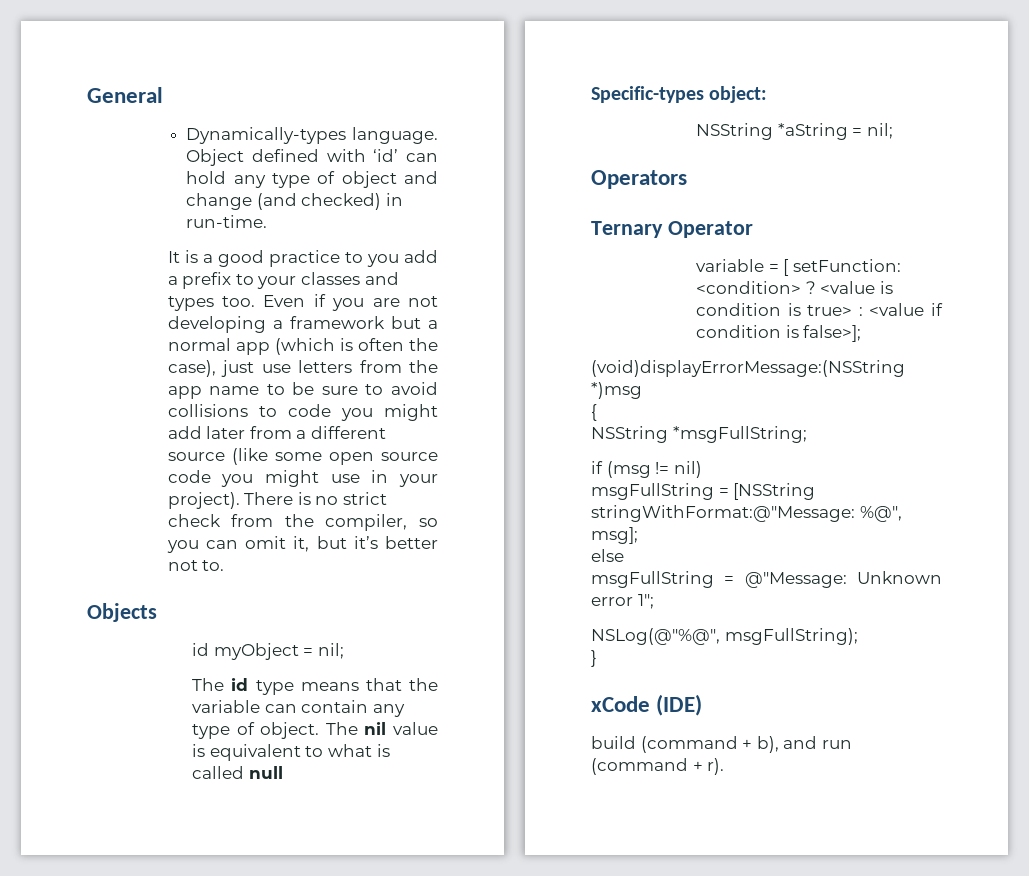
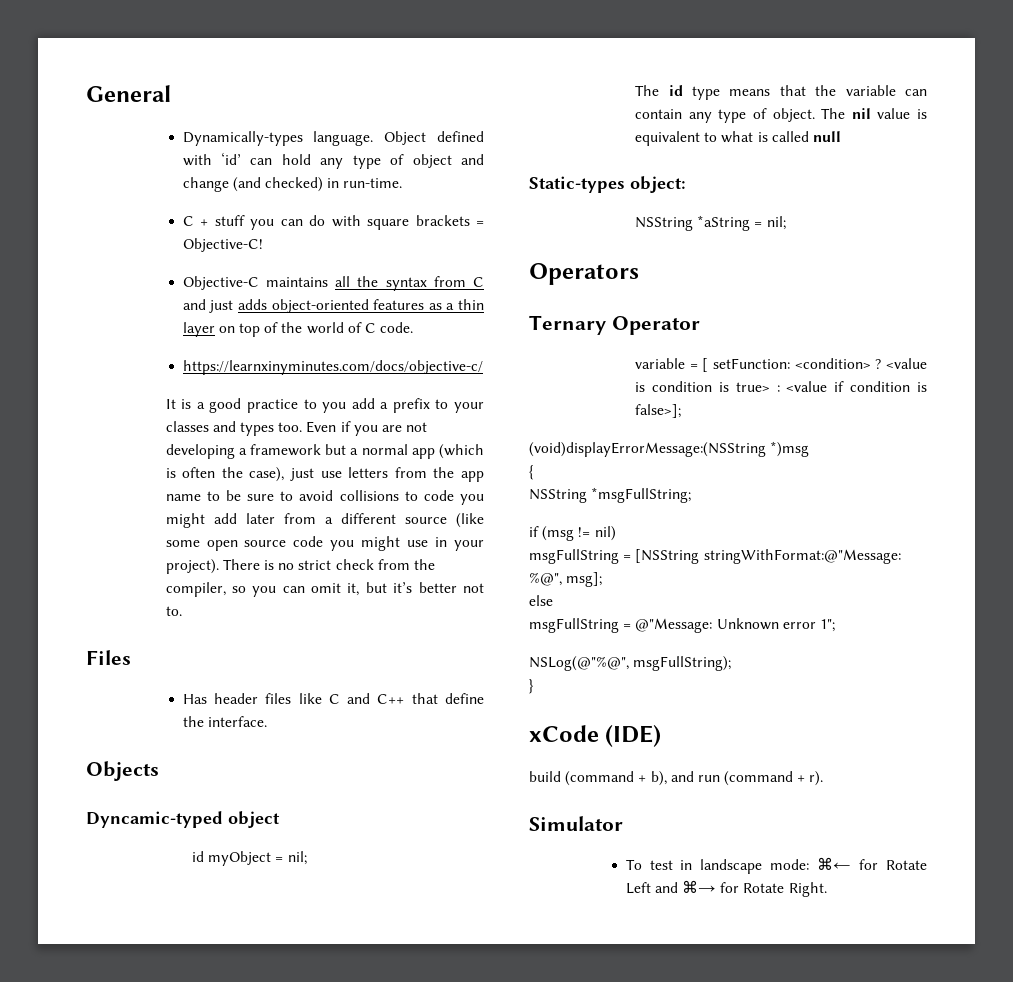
+ C + stuff you can do with square brackets = Objective-C!
+ Objective-C maintains all the syntax from C and just adds object-oriented features as a thin layer on top of the world of C code.
+ https://learnxinyminutes.com/docs/objective-c/
+ Files
+ Has header files like C and C++ that define the interface.
+ Dyncamic-typed object
- Specific-types object:
+ Static-types object:
+ Simulator
+ To test in landscape mode: ⌘← for Rotate Left and ⌘→ for Rotate Right.

